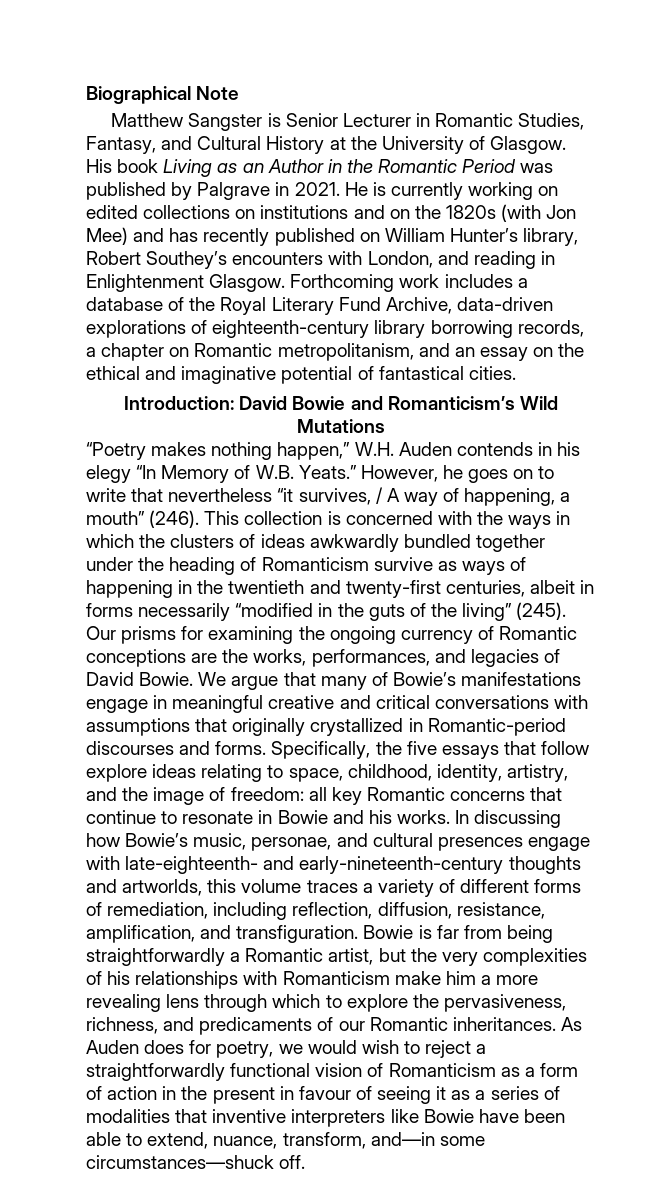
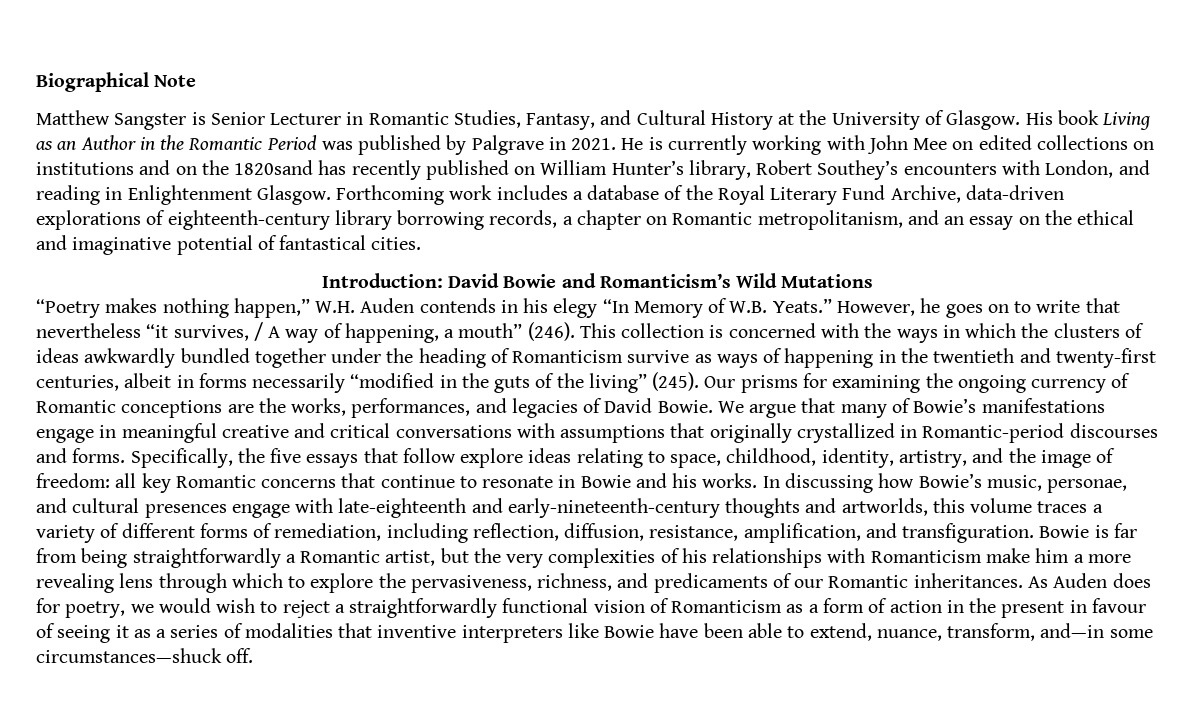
- He is currently working on edited collections on institutions and on the 1820s (with Jon Mee) and has recently published on William Hunter’s library, Robert Southey’s encounters with London, and reading in Enlightenment Glasgow.
+ He is currently working with John Mee on edited collections on institutions and on the 1820sand has recently published on William Hunter’s library, Robert Southey’s encounters with London, and reading in Enlightenment Glasgow.
- In discussing how Bowie’s music, personae, and cultural presences engage with late-eighteenth- and early-nineteenth-century thoughts and artworlds, this volume traces a variety of different forms of remediation, including reflection, diffusion, resistance, amplification, and transfiguration.
+ In discussing how Bowie’s music, personae, and cultural presences engage with late-eighteenth and early-nineteenth-century thoughts and artworlds, this volume traces a variety of different forms of remediation, including reflection, diffusion, resistance, amplification, and transfiguration.

